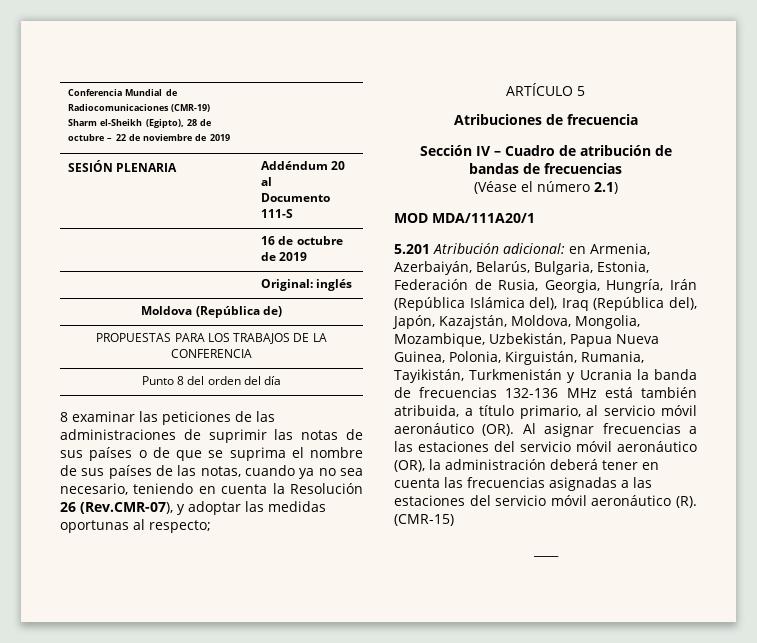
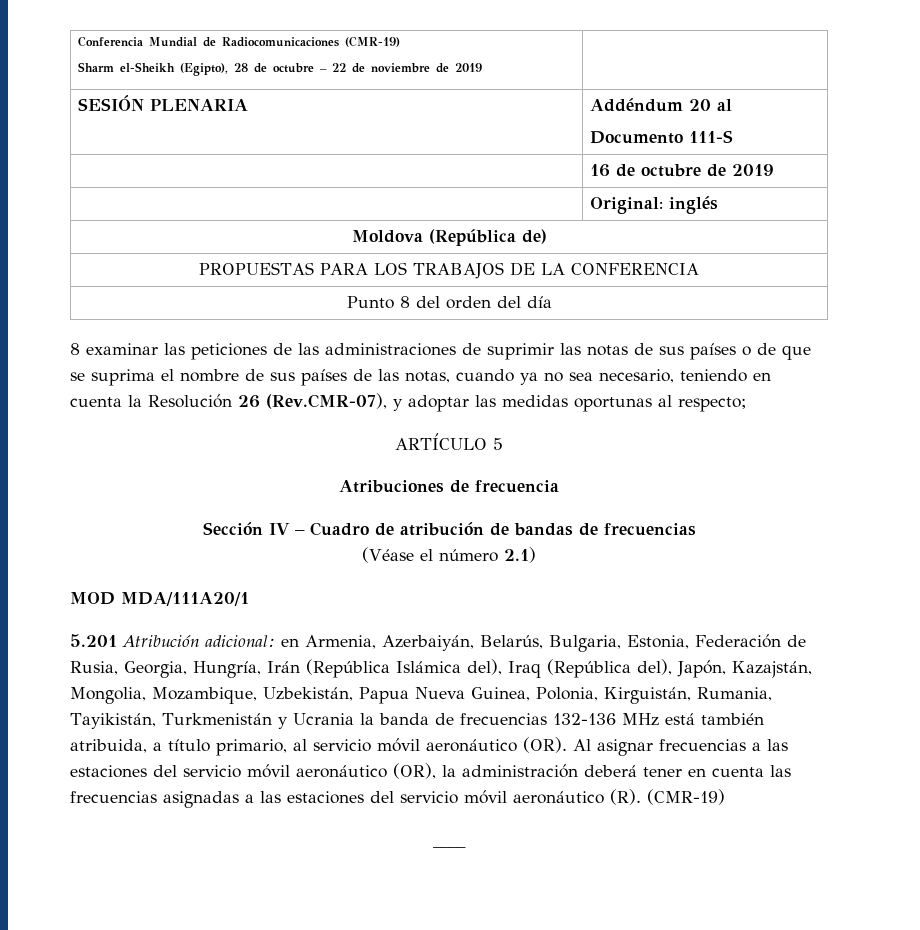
- en Armenia, Azerbaiyán, Belarús, Bulgaria, Estonia, Federación de Rusia, Georgia, Hungría, Irán (República Islámica del), Iraq (República del), Japón, Kazajstán, Moldova, Mongolia, Mozambique, Uzbekistán, Papua Nueva Guinea, Polonia, Kirguistán, Rumania, Tayikistán, Turkmenistán y Ucrania la banda de frecuencias 132-136 MHz está también atribuida, a título primario, al servicio móvil aeronáutico (OR). Al asignar frecuencias a las estaciones del servicio móvil aeronáutico (OR), la administración deberá tener en cuenta las frecuencias asignadas a las estaciones del servicio móvil aeronáutico (R). (CMR-15)
+ en Armenia, Azerbaiyán, Belarús, Bulgaria, Estonia, Federación de Rusia, Georgia, Hungría, Irán (República Islámica del), Iraq (República del), Japón, Kazajstán, Mongolia, Mozambique, Uzbekistán, Papua Nueva Guinea, Polonia, Kirguistán, Rumania, Tayikistán, Turkmenistán y Ucrania la banda de frecuencias 132-136 MHz está también atribuida, a título primario, al servicio móvil aeronáutico (OR). Al asignar frecuencias a las estaciones del servicio móvil aeronáutico (OR), la administración deberá tener en cuenta las frecuencias asignadas a las estaciones del servicio móvil aeronáutico (R). (CMR-19)

